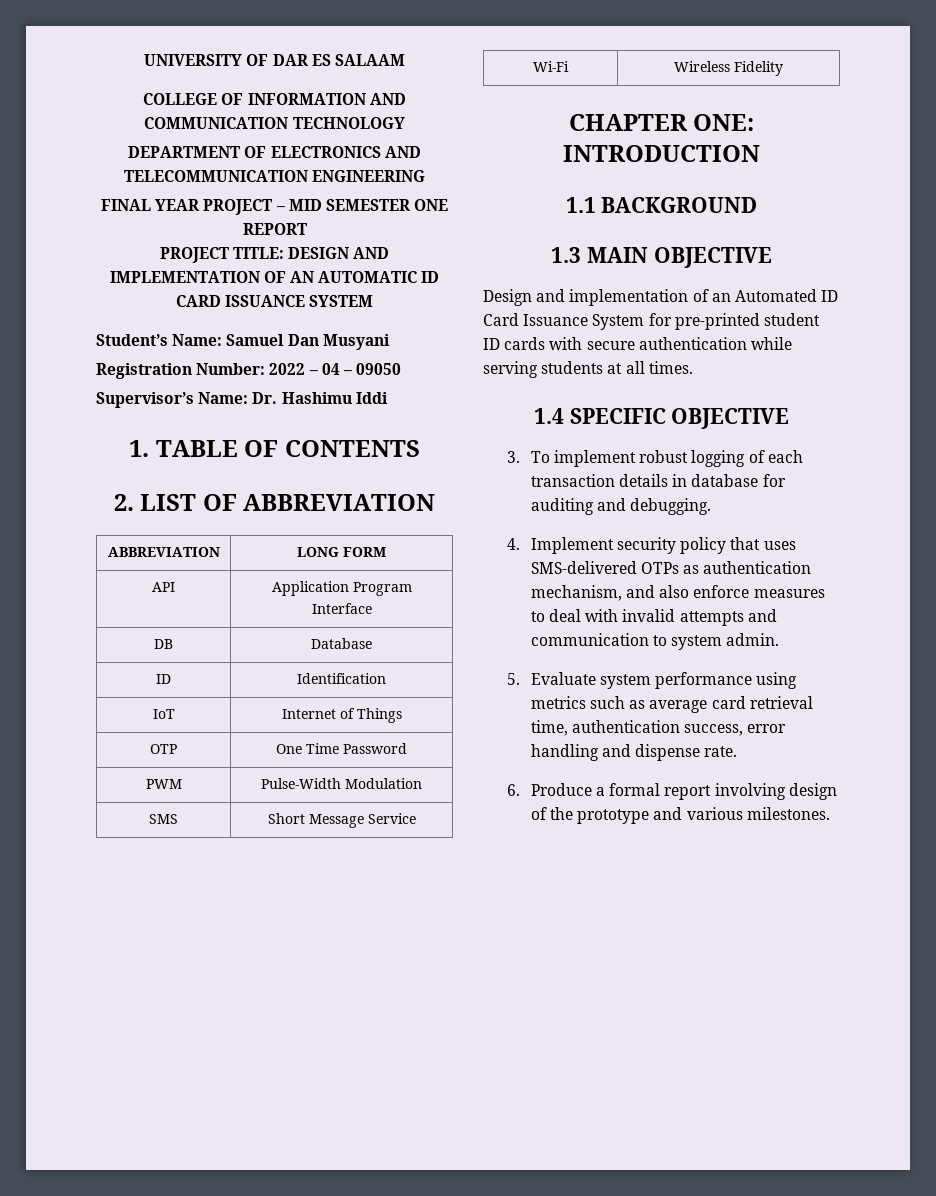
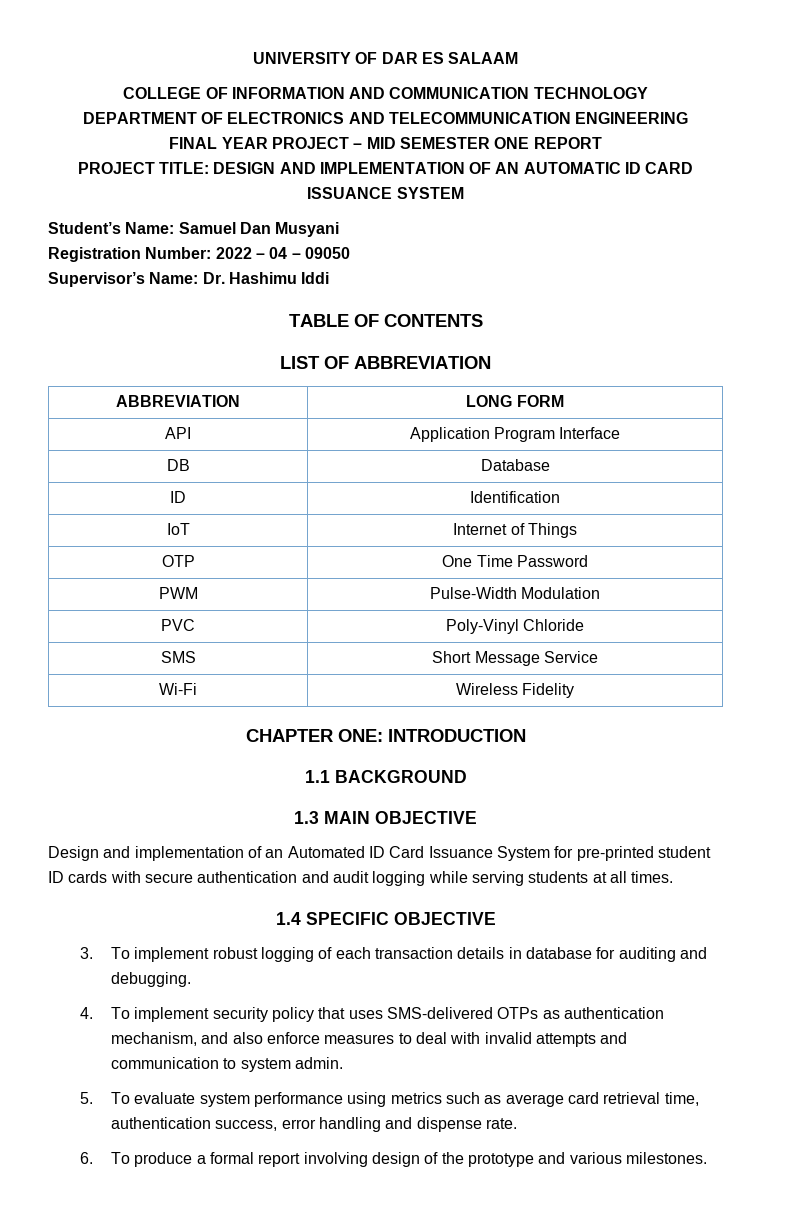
- 1. TABLE OF CONTENTS
+ TABLE OF CONTENTS
- 2. LIST OF ABBREVIATION
+ LIST OF ABBREVIATION
+ PVC | Poly-Vinyl Chloride
- Design and implementation of an Automated ID Card Issuance System for pre-printed student ID cards with secure authentication while serving students at all times.
+ Design and implementation of an Automated ID Card Issuance System for pre-printed student ID cards with secure authentication and audit logging while serving students at all times.
- 4. Implement security policy that uses SMS-delivered OTPs as authentication mechanism, and also enforce measures to deal with invalid attempts and communication to system admin.
+ 4. To implement security policy that uses SMS-delivered OTPs as authentication mechanism, and also enforce measures to deal with invalid attempts and communication to system admin.
- 5. Evaluate system performance using metrics such as average card retrieval time, authentication success, error handling and dispense rate.
+ 5. To evaluate system performance using metrics such as average card retrieval time, authentication success, error handling and dispense rate.
- 6. Produce a formal report involving design of the prototype and various milestones.
+ 6. To produce a formal report involving design of the prototype and various milestones.

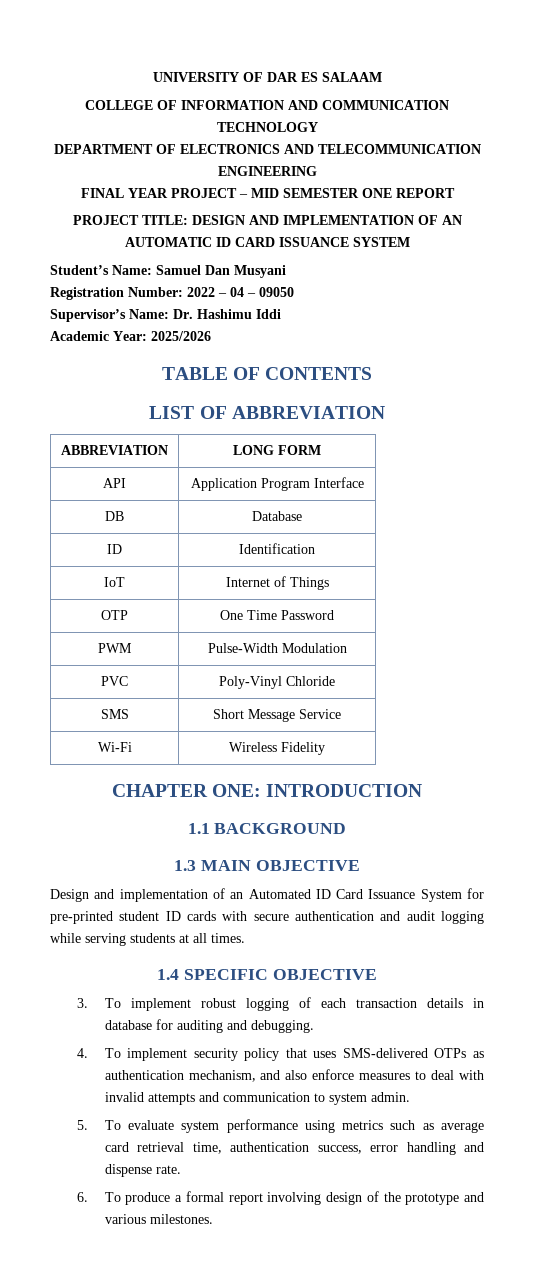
+ Academic Year: 2025/2026

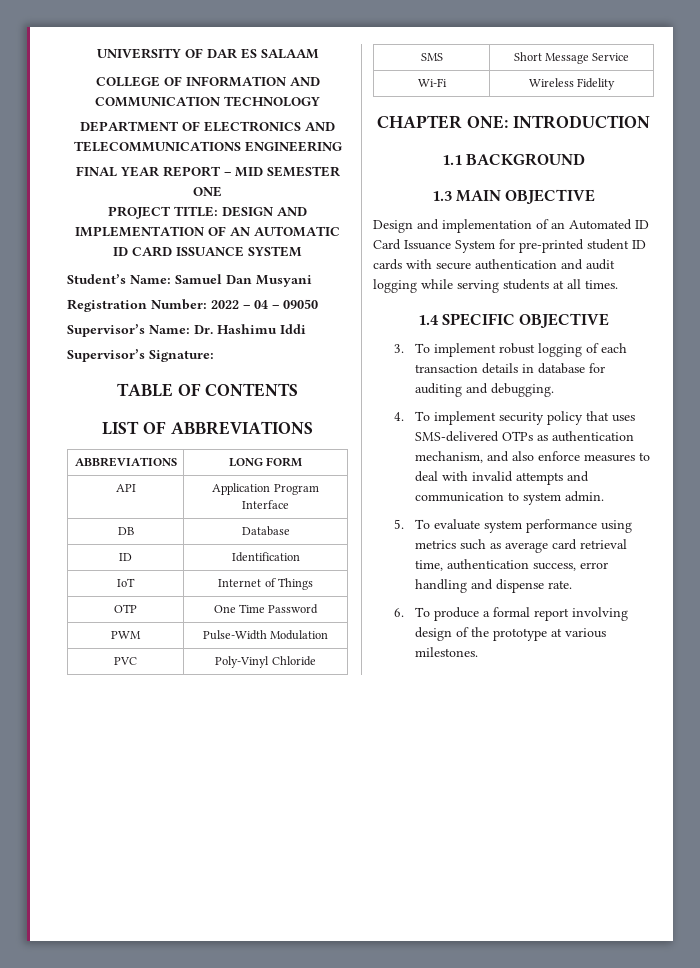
- DEPARTMENT OF ELECTRONICS AND TELECOMMUNICATION ENGINEERING
+ DEPARTMENT OF ELECTRONICS AND TELECOMMUNICATIONS ENGINEERING
- FINAL YEAR PROJECT – MID SEMESTER ONE REPORT
+ FINAL YEAR REPORT – MID SEMESTER ONE
- Academic Year: 2025/2026
+ Supervisor’s Signature:
- LIST OF ABBREVIATION
- ABBREVIATION | LONG FORM
+ LIST OF ABBREVIATIONS
+ ABBREVIATIONS | LONG FORM
- 6. To produce a formal report involving design of the prototype and various milestones.
+ 6. To produce a formal report involving design of the prototype at various milestones.

